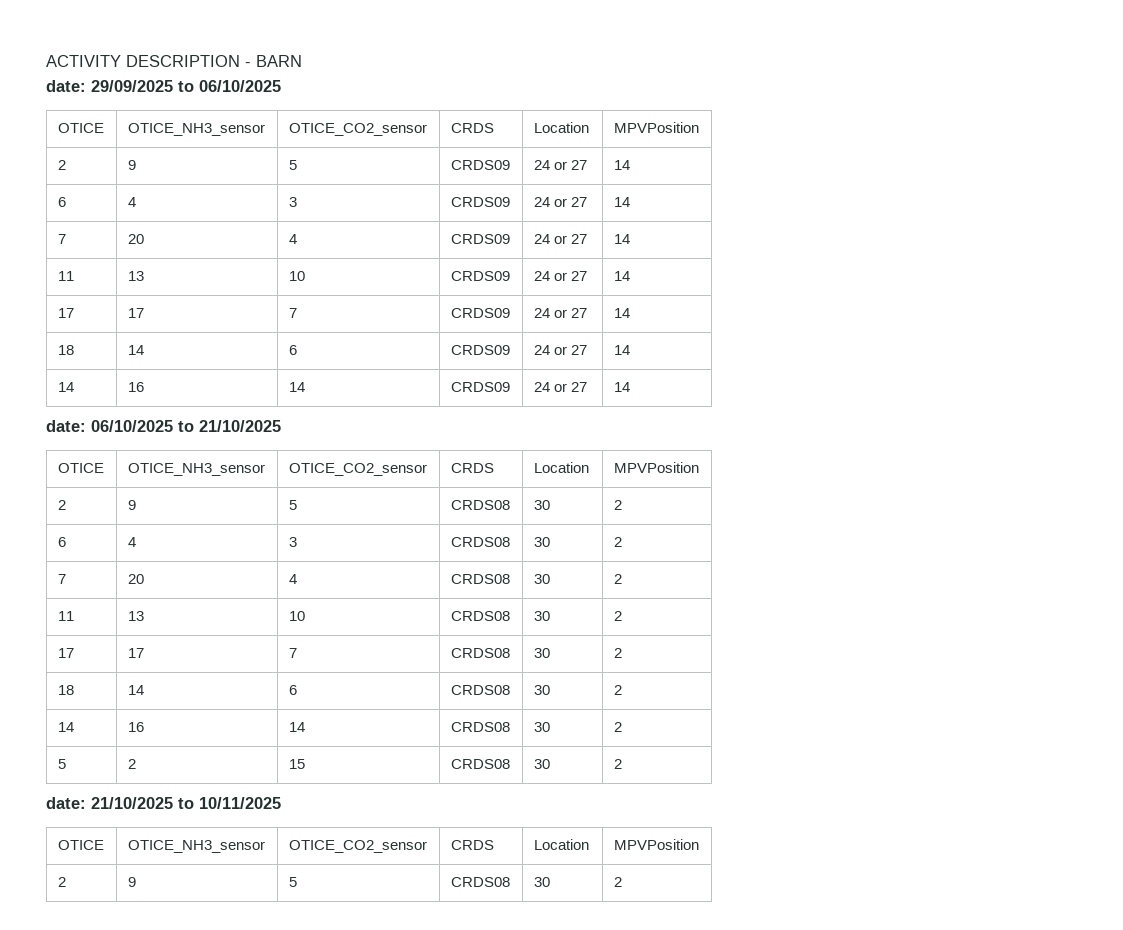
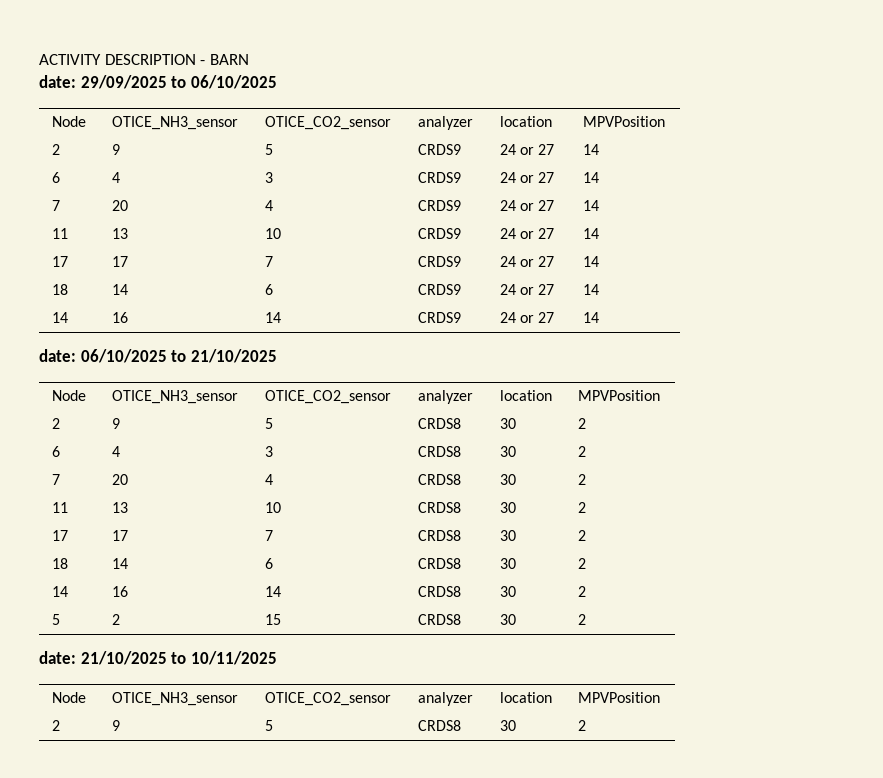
  date: 29/09/2025 to 06/10/2025
- OTICE | OTICE_NH3_sensor | OTICE_CO2_sensor | CRDS | Location | MPVPosition
- 2 | 9 | 5 | CRDS09 | 24 or 27 | 14
+ Node | OTICE_NH3_sensor | OTICE_CO2_sensor | analyzer | location | MPVPosition
+ 2 | 9 | 5 | CRDS9 | 24 or 27 | 14
- 6 | 4 | 3 | CRDS09 | 24 or 27 | 14
+ 6 | 4 | 3 | CRDS9 | 24 or 27 | 14
- 7 | 20 | 4 | CRDS09 | 24 or 27 | 14
+ 7 | 20 | 4 | CRDS9 | 24 or 27 | 14
- 11 | 13 | 10 | CRDS09 | 24 or 27 | 14
+ 11 | 13 | 10 | CRDS9 | 24 or 27 | 14
- 17 | 17 | 7 | CRDS09 | 24 or 27 | 14
+ 17 | 17 | 7 | CRDS9 | 24 or 27 | 14
- 18 | 14 | 6 | CRDS09 | 24 or 27 | 14
+ 18 | 14 | 6 | CRDS9 | 24 or 27 | 14
- 14 | 16 | 14 | CRDS09 | 24 or 27 | 14
+ 14 | 16 | 14 | CRDS9 | 24 or 27 | 14
  date: 06/10/2025 to 21/10/2025
- OTICE | OTICE_NH3_sensor | OTICE_CO2_sensor | CRDS | Location | MPVPosition
- 2 | 9 | 5 | CRDS08 | 30 | 2
+ Node | OTICE_NH3_sensor | OTICE_CO2_sensor | analyzer | location | MPVPosition
+ 2 | 9 | 5 | CRDS8 | 30 | 2
- 6 | 4 | 3 | CRDS08 | 30 | 2
+ 6 | 4 | 3 | CRDS8 | 30 | 2
- 7 | 20 | 4 | CRDS08 | 30 | 2
+ 7 | 20 | 4 | CRDS8 | 30 | 2
- 11 | 13 | 10 | CRDS08 | 30 | 2
+ 11 | 13 | 10 | CRDS8 | 30 | 2
- 17 | 17 | 7 | CRDS08 | 30 | 2
+ 17 | 17 | 7 | CRDS8 | 30 | 2
- 18 | 14 | 6 | CRDS08 | 30 | 2
+ 18 | 14 | 6 | CRDS8 | 30 | 2
- 14 | 16 | 14 | CRDS08 | 30 | 2
+ 14 | 16 | 14 | CRDS8 | 30 | 2
- 5 | 2 | 15 | CRDS08 | 30 | 2
+ 5 | 2 | 15 | CRDS8 | 30 | 2
  date: 21/10/2025 to 10/11/2025
- OTICE | OTICE_NH3_sensor | OTICE_CO2_sensor | CRDS | Location | MPVPosition
- 2 | 9 | 5 | CRDS08 | 30 | 2
+ Node | OTICE_NH3_sensor | OTICE_CO2_sensor | analyzer | location | MPVPosition
+ 2 | 9 | 5 | CRDS8 | 30 | 2

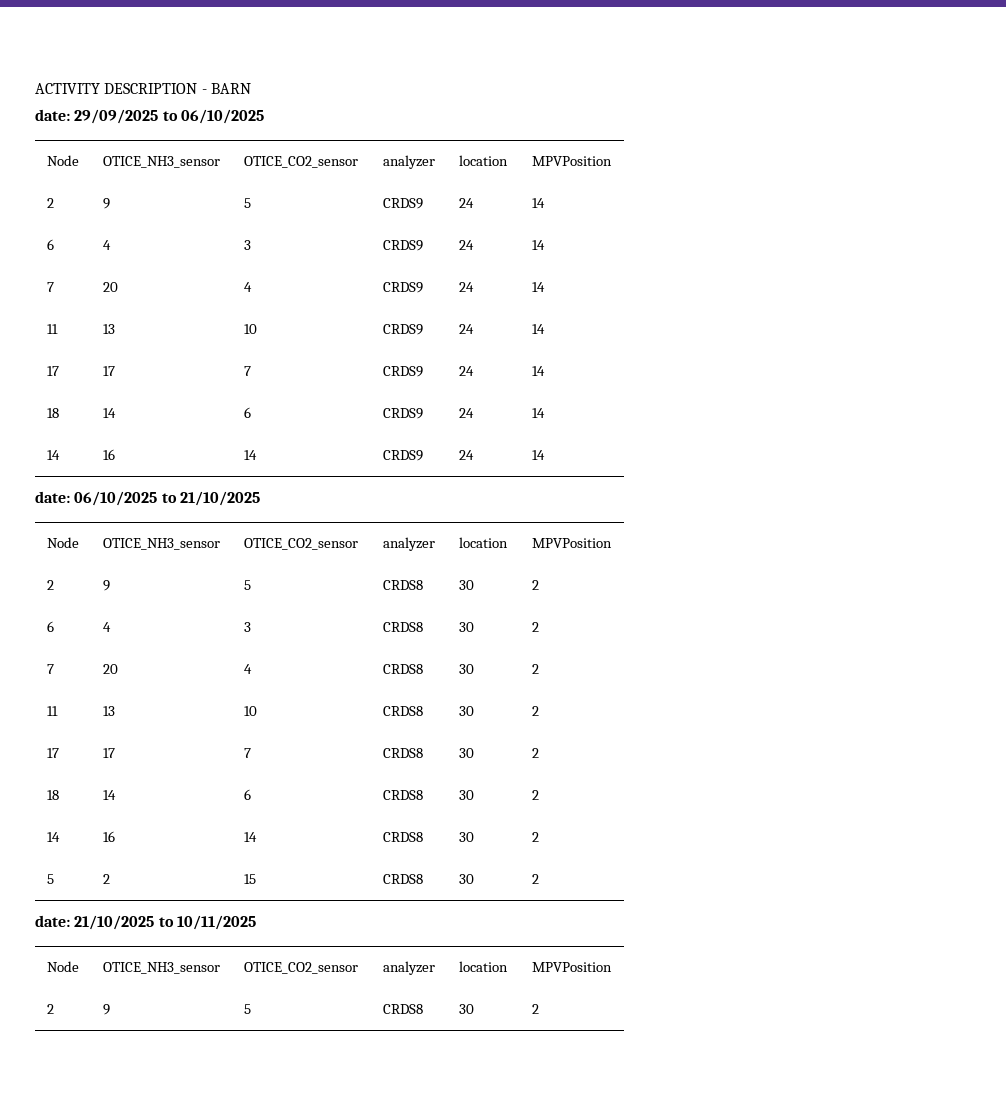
- 2 | 9 | 5 | CRDS9 | 24 or 27 | 14
+ 2 | 9 | 5 | CRDS9 | 24 | 14
- 6 | 4 | 3 | CRDS9 | 24 or 27 | 14
+ 6 | 4 | 3 | CRDS9 | 24 | 14
- 7 | 20 | 4 | CRDS9 | 24 or 27 | 14
+ 7 | 20 | 4 | CRDS9 | 24 | 14
- 11 | 13 | 10 | CRDS9 | 24 or 27 | 14
+ 11 | 13 | 10 | CRDS9 | 24 | 14
- 17 | 17 | 7 | CRDS9 | 24 or 27 | 14
+ 17 | 17 | 7 | CRDS9 | 24 | 14
- 18 | 14 | 6 | CRDS9 | 24 or 27 | 14
+ 18 | 14 | 6 | CRDS9 | 24 | 14
- 14 | 16 | 14 | CRDS9 | 24 or 27 | 14
+ 14 | 16 | 14 | CRDS9 | 24 | 14

